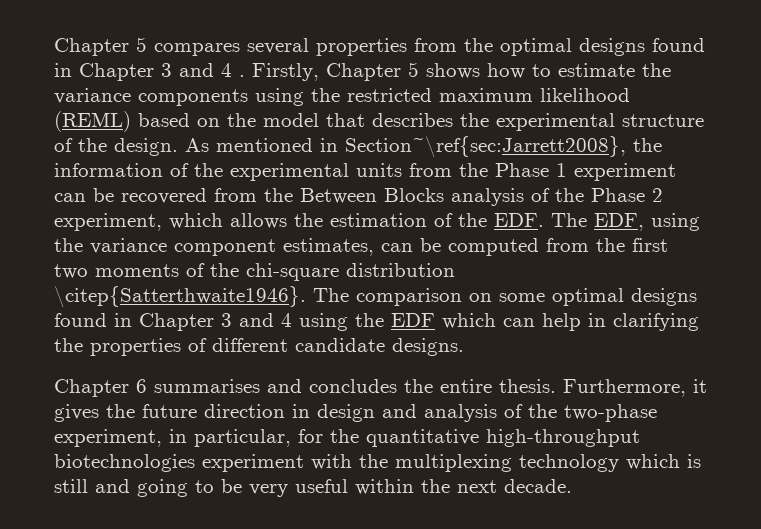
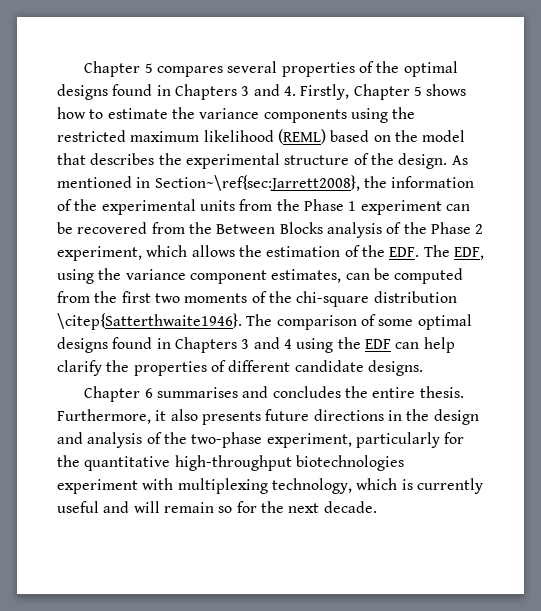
- Chapter 5 compares several properties from the optimal designs found in Chapter 3 and 4 . Firstly, Chapter 5 shows how to estimate the variance components using the restricted maximum likelihood (REML) based on the model that describes the experimental structure of the design.
+ Chapter 5 compares several properties of the optimal designs found in Chapters 3 and 4. Firstly, Chapter 5 shows how to estimate the variance components using the restricted maximum likelihood (REML) based on the model that describes the experimental structure of the design.
- The comparison on some optimal designs found in Chapter 3 and 4 using the EDF which can help in clarifying the properties of different candidate designs.
+ The comparison of some optimal designs found in Chapters 3 and 4 using the EDF can help clarify the properties of different candidate designs.
- Furthermore, it gives the future direction in design and analysis of the two-phase experiment, in particular, for the quantitative high-throughput biotechnologies experiment with the multiplexing technology which is still and going to be very useful within the next decade.
+ Furthermore, it also presents future directions in the design and analysis of the two-phase experiment, particularly for the quantitative high-throughput biotechnologies experiment with multiplexing technology, which is currently useful and will remain so for the next decade.

